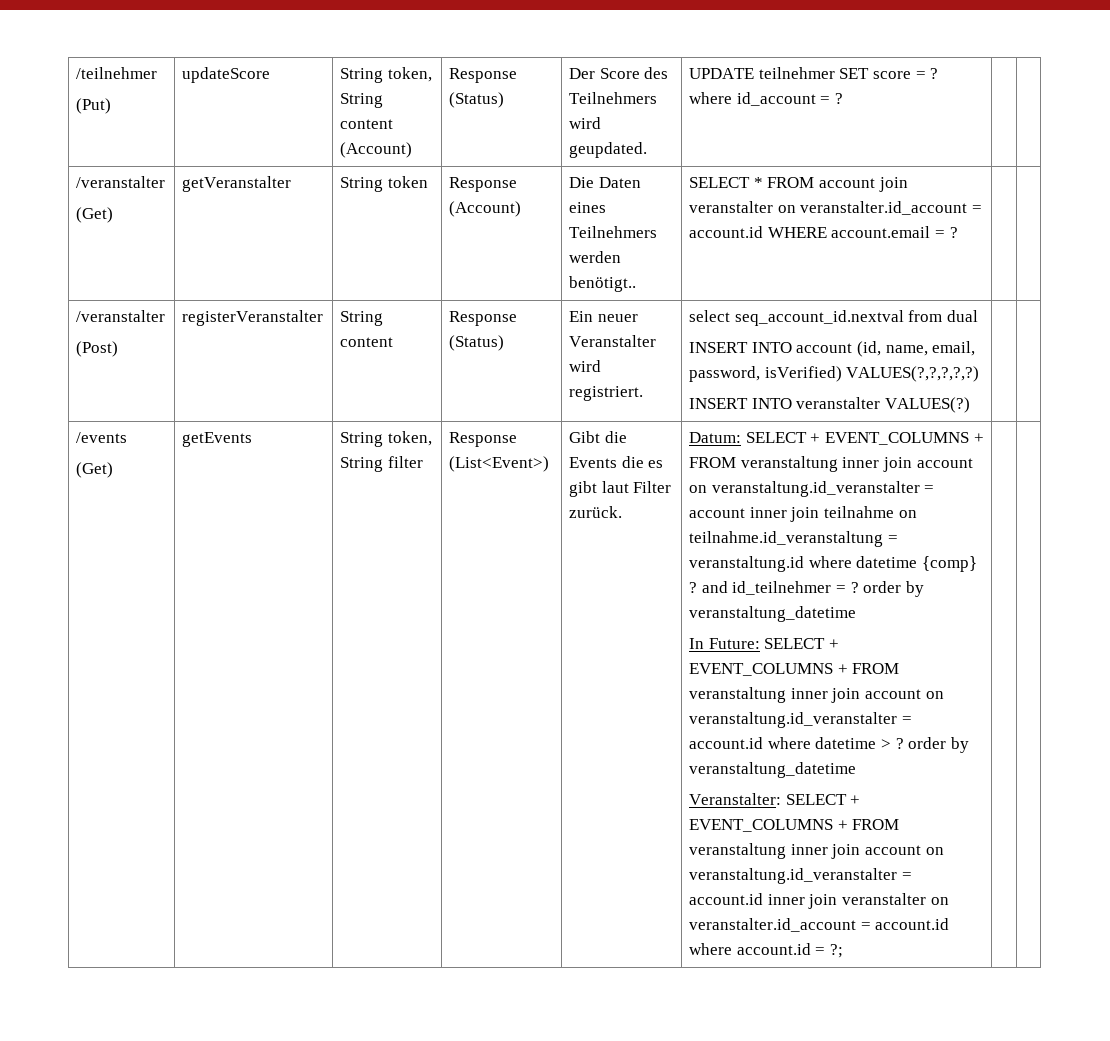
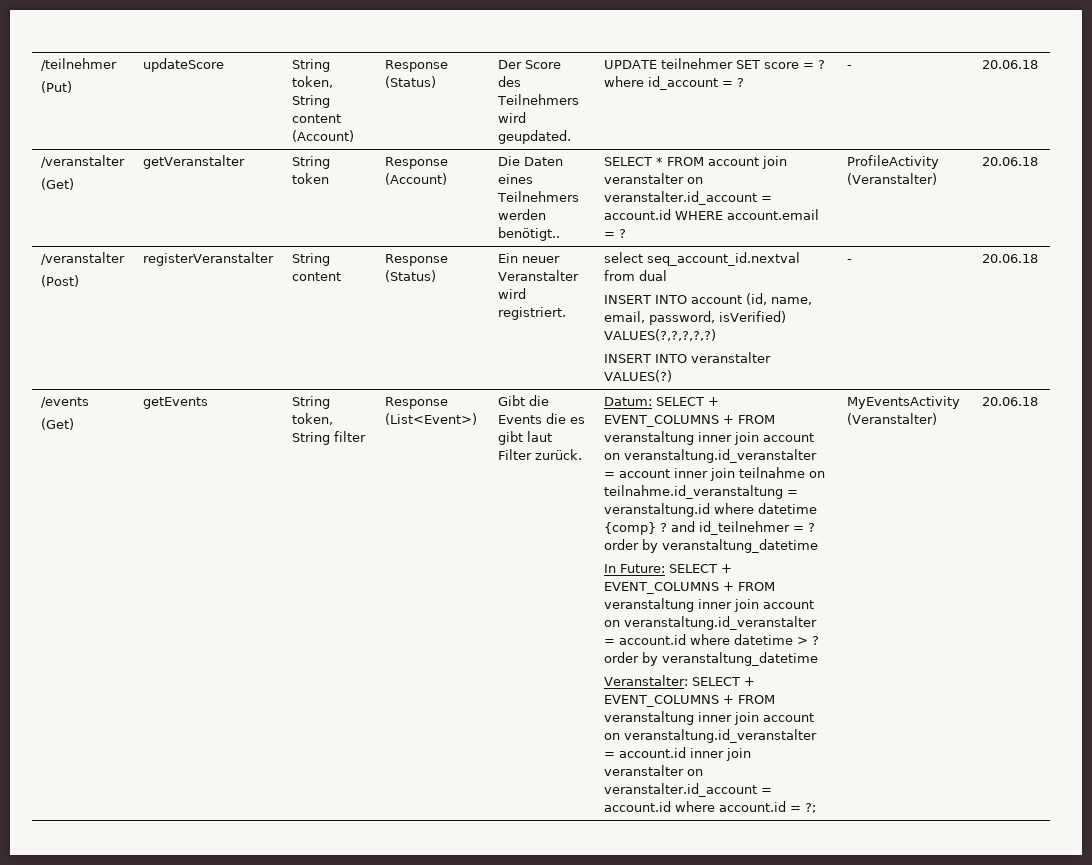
  /teilnehmer
- (Put) | updateScore | String token, String content (Account) | Response (Status) | Der Score des Teilnehmers wird geupdated. | UPDATE teilnehmer SET score = ? where id_account = ? | |
+ (Put) | updateScore | String token, String content (Account) | Response (Status) | Der Score des Teilnehmers wird geupdated. | UPDATE teilnehmer SET score = ? where id_account = ? | - | 20.06.18
  /veranstalter
- (Get) | getVeranstalter | String token | Response (Account) | Die Daten eines Teilnehmers werden benötigt.. | SELECT * FROM account join veranstalter on veranstalter.id_account = account.id WHERE account.email = ? | |
+ (Get) | getVeranstalter | String token | Response (Account) | Die Daten eines Teilnehmers werden benötigt.. | SELECT * FROM account join veranstalter on veranstalter.id_account = account.id WHERE account.email = ? | ProfileActivity (Veranstalter) | 20.06.18
  /veranstalter
  (Post) | registerVeranstalter | String content | Response (Status) | Ein neuer Veranstalter wird registriert. | select seq_account_id.nextval from dual
  INSERT INTO account (id, name, email, password, isVerified) VALUES(?,?,?,?,?)
- INSERT INTO veranstalter VALUES(?) | |
+ INSERT INTO veranstalter VALUES(?) | - | 20.06.18
+ MyEventsActivity (Veranstalter) | 20.06.18

